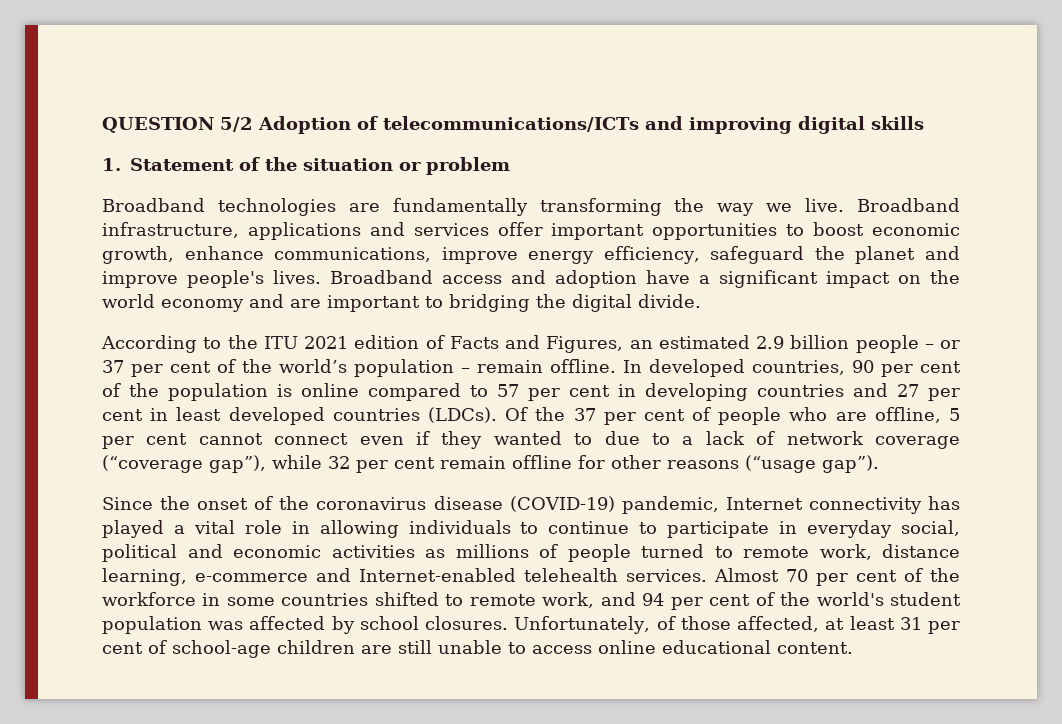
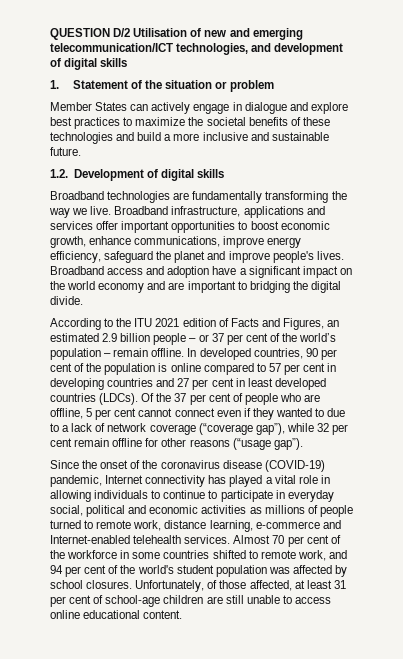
- QUESTION 5/2 Adoption of telecommunications/ICTs and improving digital skills
+ QUESTION D/2 Utilisation of new and emerging telecommunication/ICT technologies, and development of digital skills
+ Member States can actively engage in dialogue and explore best practices to maximize the societal benefits of these technologies and build a more inclusive and sustainable future.
+ 1.2. Development of digital skills

